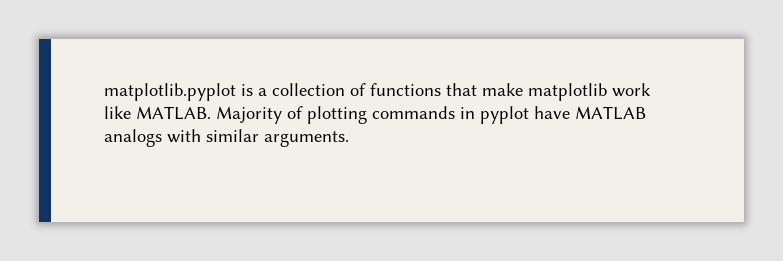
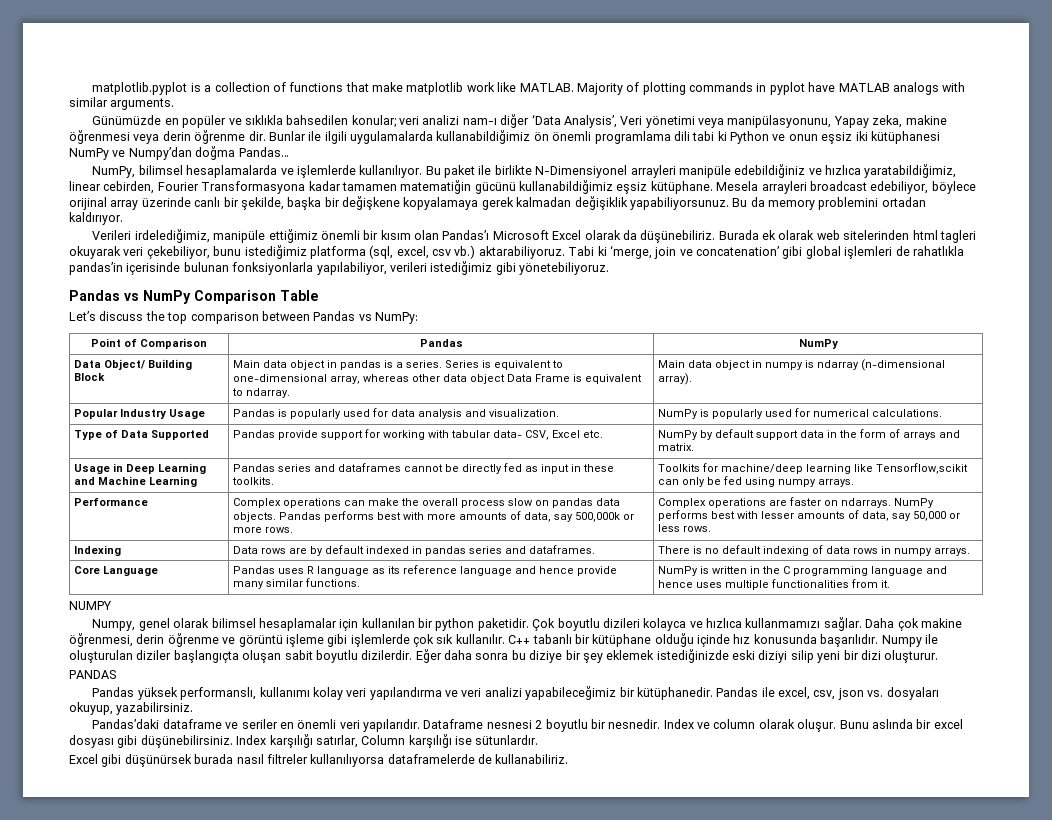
+ Günümüzde en popüler ve sıklıkla bahsedilen konular; veri analizi nam-ı diğer ‘Data Analysis’, Veri yönetimi veya manipülasyonunu, Yapay zeka, makine öğrenmesi veya derin öğrenme dir. Bunlar ile ilgili uygulamalarda kullanabildiğimiz ön önemli programlama dili tabi ki Python ve onun eşsiz iki kütüphanesi NumPy ve Numpy’dan doğma Pandas…
+ NumPy, bilimsel hesaplamalarda ve işlemlerde kullanılıyor. Bu paket ile birlikte N-Dimensiyonel arrayleri manipüle edebildiğiniz ve hızlıca yaratabildiğimiz, linear cebirden, Fourier Transformasyona kadar tamamen matematiğin gücünü kullanabildiğimiz eşsiz kütüphane. Mesela arrayleri broadcast edebiliyor, böylece orijinal array üzerinde canlı bir şekilde, başka bir değişkene kopyalamaya gerek kalmadan değişiklik yapabiliyorsunuz. Bu da memory problemini ortadan kaldırıyor.
+ Verileri irdelediğimiz, manipüle ettiğimiz önemli bir kısım olan Pandas’ı Microsoft Excel olarak da düşünebiliriz. Burada ek olarak web sitelerinden html tagleri okuyarak veri çekebiliyor, bunu istediğimiz platforma (sql, excel, csv vb.) aktarabiliyoruz. Tabi ki ‘merge, join ve concatenation’ gibi global işlemleri de rahatlıkla pandas’in içerisinde bulunan fonksiyonlarla yapılabiliyor, verileri istediğimiz gibi yönetebiliyoruz.
+ Pandas vs NumPy Comparison Table
+ Let’s discuss the top comparison between Pandas vs NumPy:
+ Point of Comparison | Pandas | NumPy
+ Data Object/ Building Block | Main data object in pandas is a series. Series is equivalent to one-dimensional array, whereas other data object Data Frame is equivalent to ndarray. | Main data object in numpy is ndarray (n-dimensional array).
+ Popular Industry Usage | Pandas is popularly used for data analysis and visualization. | NumPy is popularly used for numerical calculations.
+ Type of Data Supported | Pandas provide support for working with tabular data- CSV, Excel etc. | NumPy by default support data in the form of arrays and matrix.
+ Usage in Deep Learning and Machine Learning | Pandas series and dataframes cannot be directly fed as input in these toolkits. | Toolkits for machine/deep learning like Tensorflow,scikit can only be fed using numpy arrays.
+ Performance | Complex operations can make the overall process slow on pandas data objects. Pandas performs best with more amounts of data, say 500,000k or more rows. | Complex operations are faster on ndarrays. NumPy performs best with lesser amounts of data, say 50,000 or less rows.
+ Indexing | Data rows are by default indexed in pandas series and dataframes. | There is no default indexing of data rows in numpy arrays.
+ Core Language | Pandas uses R language as its reference language and hence provide many similar functions. | NumPy is written in the C programming language and hence uses multiple functionalities from it.
+ NUMPY
+ Numpy, genel olarak bilimsel hesaplamalar için kullanılan bir python paketidir. Çok boyutlu dizileri kolayca ve hızlıca kullanmamızı sağlar. Daha çok makine öğrenmesi, derin öğrenme ve görüntü işleme gibi işlemlerde çok sık kullanılır. C++ tabanlı bir kütüphane olduğu içinde hız konusunda başarılıdır. Numpy ile oluşturulan diziler başlangıçta oluşan sabit boyutlu dizilerdir. Eğer daha sonra bu diziye bir şey eklemek istediğinizde eski diziyi silip yeni bir dizi oluşturur.
+ PANDAS
+ Pandas yüksek performanslı, kullanımı kolay veri yapılandırma ve veri analizi yapabileceğimiz bir kütüphanedir. Pandas ile excel, csv, json vs. dosyaları okuyup, yazabilirsiniz.
+ Pandas’daki dataframe ve seriler en önemli veri yapılarıdır. Dataframe nesnesi 2 boyutlu bir nesnedir. Index ve column olarak oluşur. Bunu aslında bir excel dosyası gibi düşünebilirsiniz. Index karşılığı satırlar, Column karşılığı ise sütunlardır.
+ Excel gibi düşünürsek burada nasıl filtreler kullanılıyorsa dataframelerde de kullanabiliriz.

